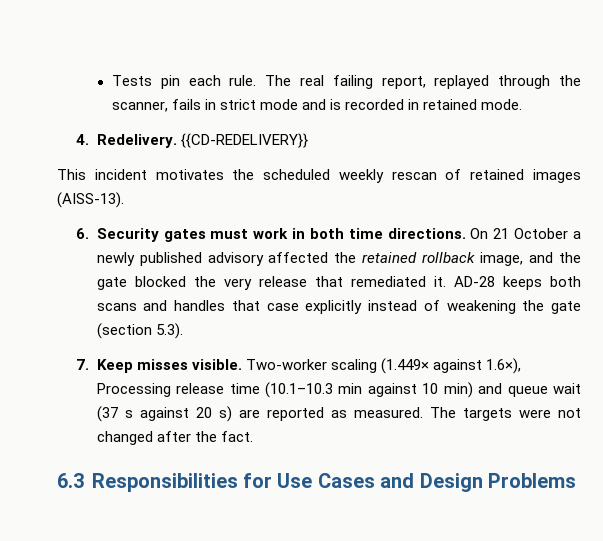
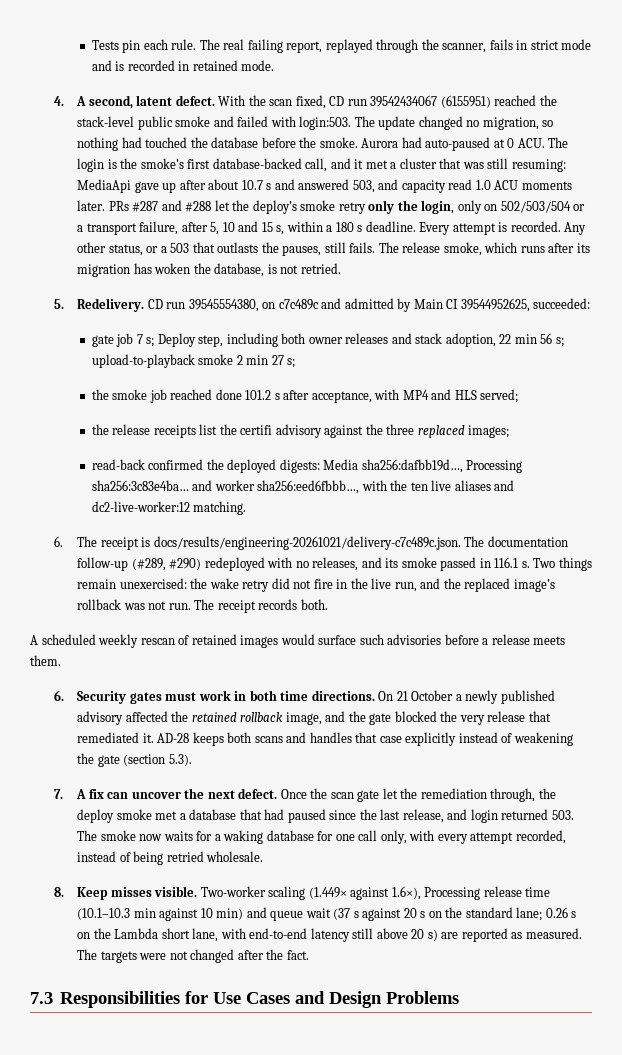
- 4. Redelivery. {{CD-REDELIVERY}}
- This incident motivates the scheduled weekly rescan of retained images (AISS-13).
+ 4. A second, latent defect. With the scan fixed, CD run 39542434067 (6155951) reached the stack-level public smoke and failed with login:503. The update changed no migration, so nothing had touched the database before the smoke. Aurora had auto-paused at 0 ACU. The login is the smoke’s first database-backed call, and it met a cluster that was still resuming: MediaApi gave up after about 10.7 s and answered 503, and capacity read 1.0 ACU moments later. PRs #287 and #288 let the deploy’s smoke retry only the login, only on 502/503/504 or a transport failure, after 5, 10 and 15 s, within a 180 s deadline. Every attempt is recorded. Any other status, or a 503 that outlasts the pauses, still fails. The release smoke, which runs after its migration has woken the database, is not retried.
+ 5. Redelivery. CD run 39545554380, on c7c489c and admitted by Main CI 39544952625, succeeded:
+ gate job 7 s; Deploy step, including both owner releases and stack adoption, 22 min 56 s; upload-to-playback smoke 2 min 27 s;
+ the smoke job reached done 101.2 s after acceptance, with MP4 and HLS served;
+ the release receipts list the certifi advisory against the three replaced images;
+ read-back confirmed the deployed digests: Media sha256:dafbb19d…, Processing sha256:3c83e4ba… and worker sha256:eed6fbbb…, with the ten live aliases and dc2-live-worker:12 matching.
+ 6. The receipt is docs/results/engineering-20261021/delivery-c7c489c.json. The documentation follow-up (#289, #290) redeployed with no releases, and its smoke passed in 116.1 s. Two things remain unexercised: the wake retry did not fire in the live run, and the replaced image’s rollback was not run. The receipt records both.
+ A scheduled weekly rescan of retained images would surface such advisories before a release meets them.
- 7. Keep misses visible.
+ 7. A fix can uncover the next defect. Once the scan gate let the remediation through, the deploy smoke met a database that had paused since the last release, and login returned 503. The smoke now waits for a waking database for one call only, with every attempt recorded, instead of being retried wholesale.
+ 8. Keep misses visible.
- Two-worker scaling (1.449× against 1.6×), Processing release time (10.1–10.3 min against 10 min) and queue wait (37 s against 20 s) are reported as measured.
+ Two-worker scaling (1.449× against 1.6×), Processing release time (10.1–10.3 min against 10 min) and queue wait (37 s against 20 s on the standard lane; 0.26 s on the Lambda short lane, with end-to-end latency still above 20 s) are reported as measured.
- 6.3 Responsibilities for Use Cases and Design Problems
+ 7.3 Responsibilities for Use Cases and Design Problems

